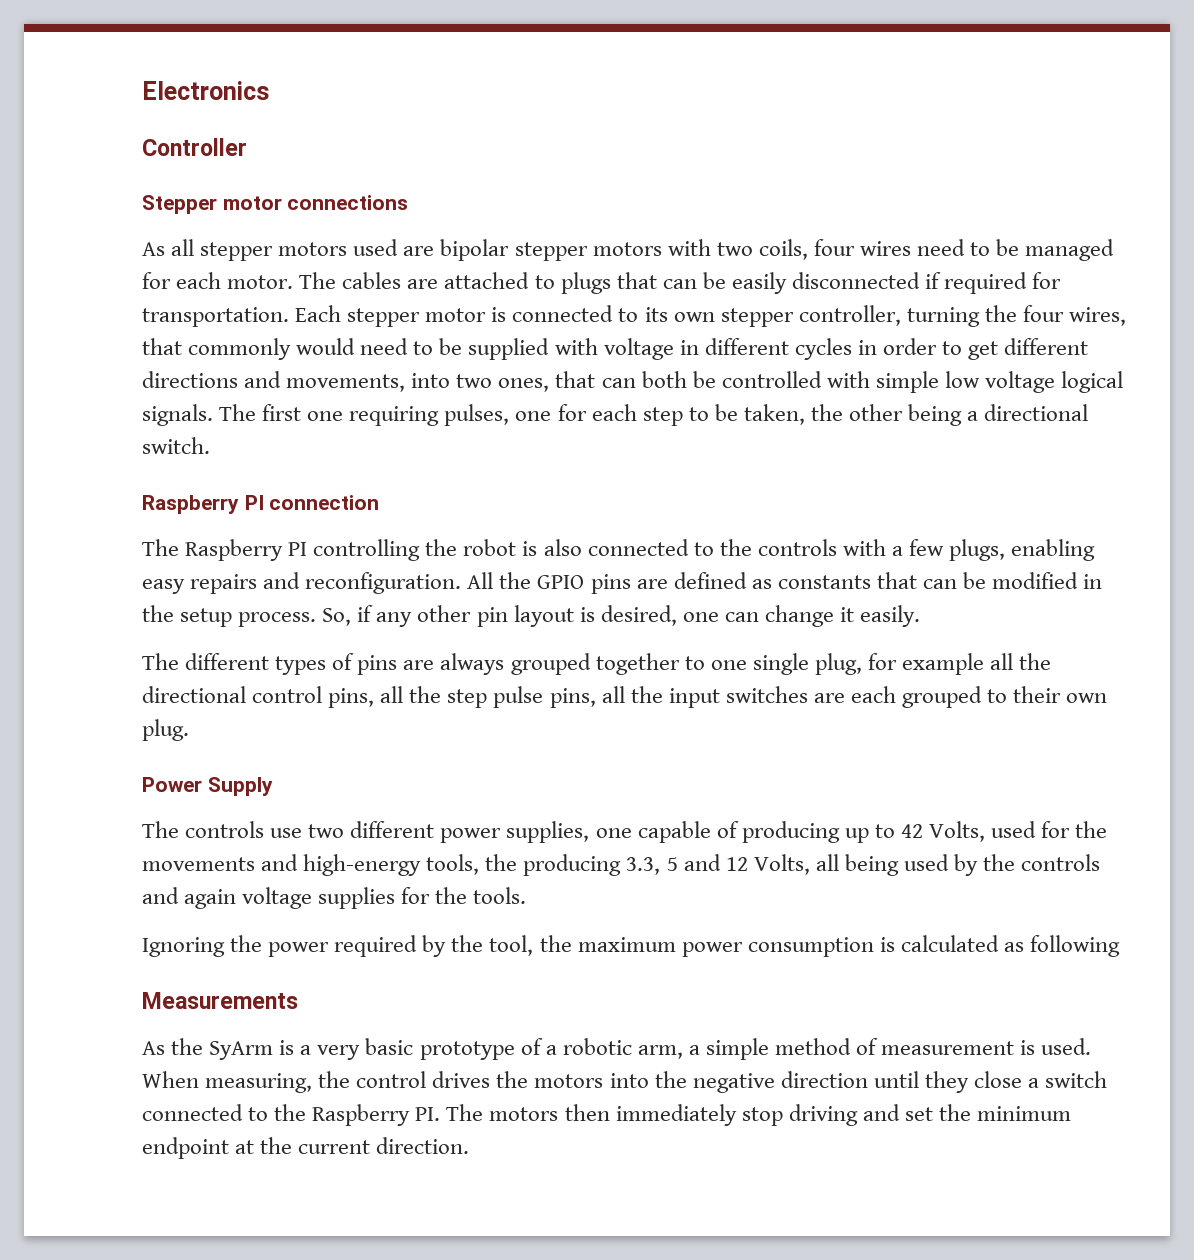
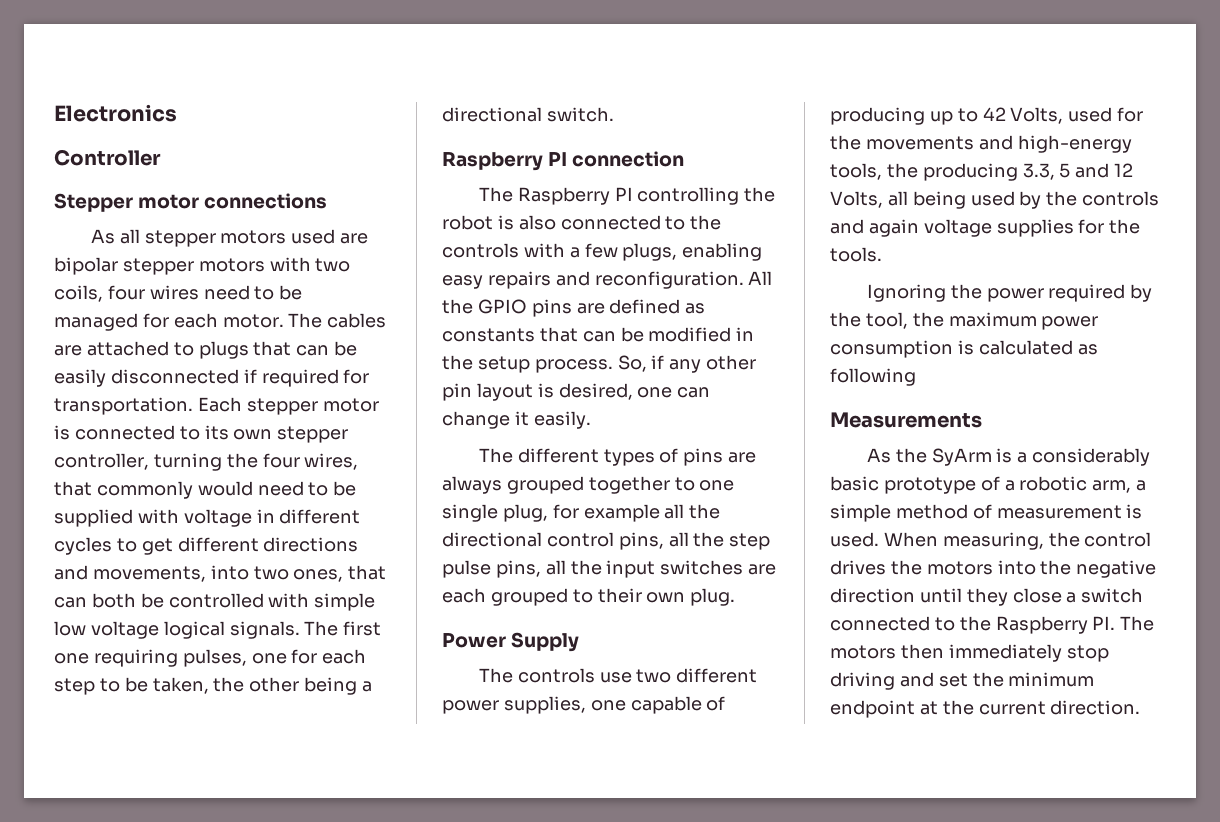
- Each stepper motor is connected to its own stepper controller, turning the four wires, that commonly would need to be supplied with voltage in different cycles in order to get different directions and movements, into two ones, that can both be controlled with simple low voltage logical signals.
+ Each stepper motor is connected to its own stepper controller, turning the four wires, that commonly would need to be supplied with voltage in different cycles to get different directions and movements, into two ones, that can both be controlled with simple low voltage logical signals.
- As the SyArm is a very basic prototype of a robotic arm, a simple method of measurement is used.
+ As the SyArm is a considerably basic prototype of a robotic arm, a simple method of measurement is used.

